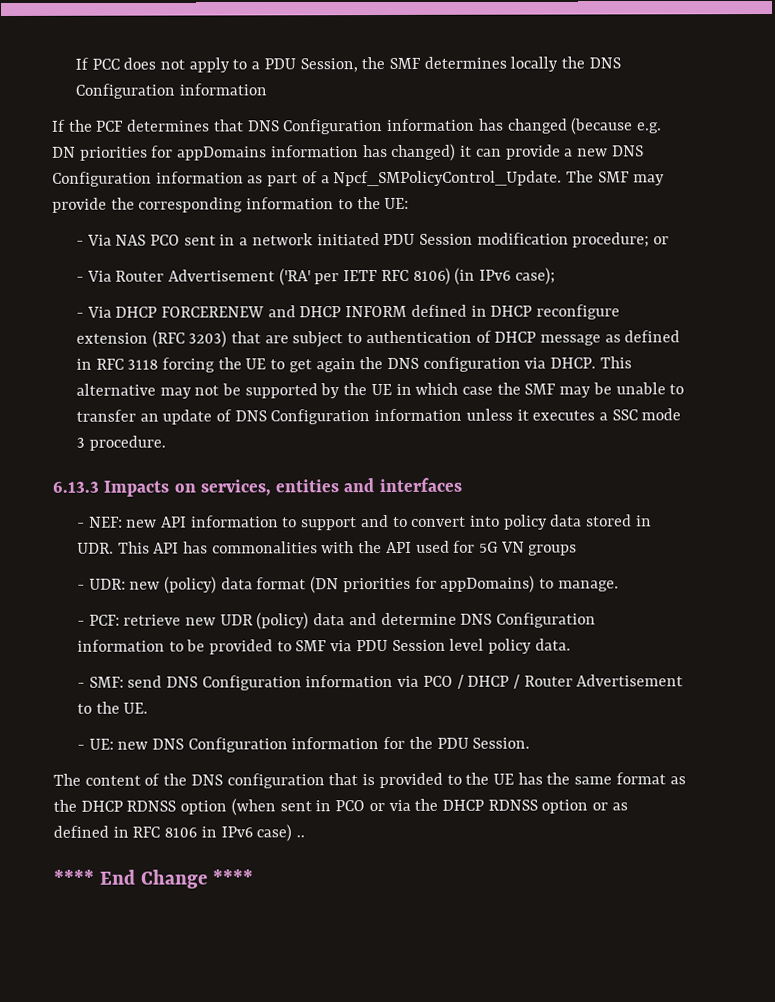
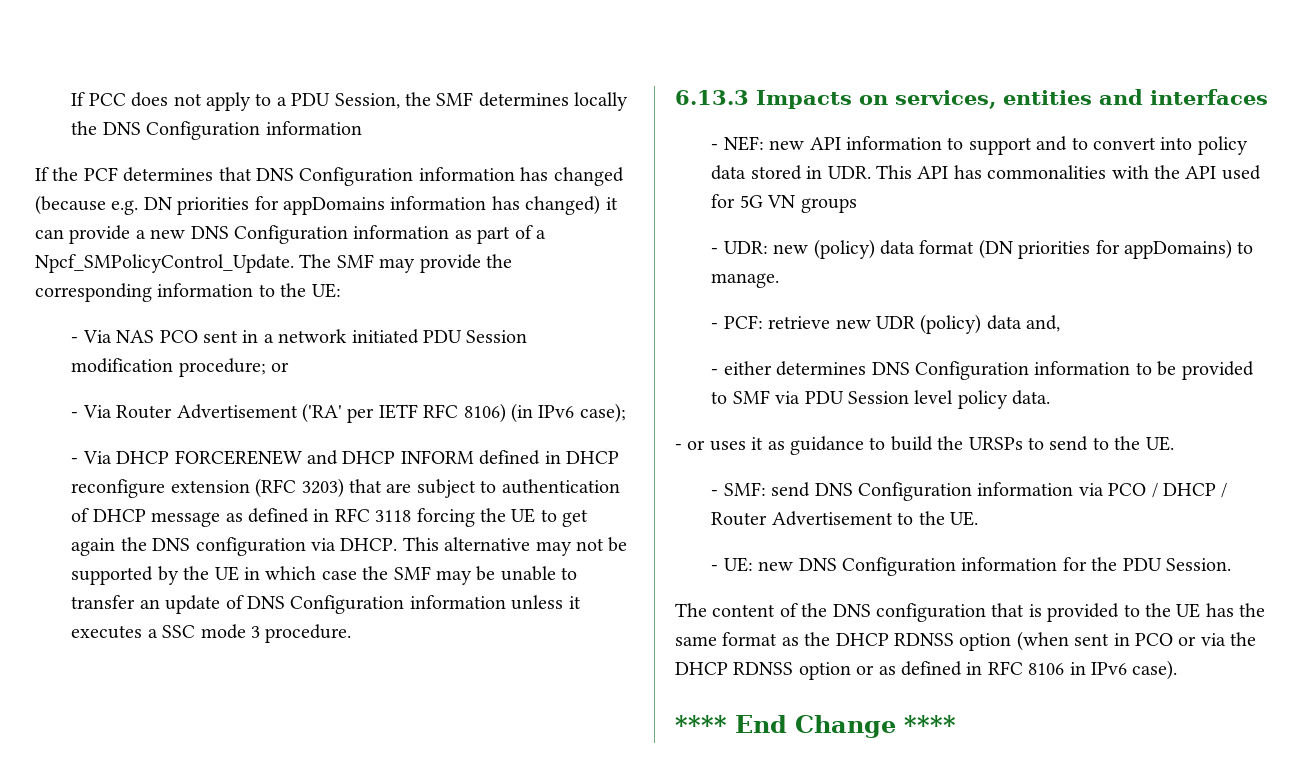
- - PCF: retrieve new UDR (policy) data and determine DNS Configuration information to be provided to SMF via PDU Session level policy data.
+ - PCF: retrieve new UDR (policy) data and,
+ - either determines DNS Configuration information to be provided to SMF via PDU Session level policy data.
+ - or uses it as guidance to build the URSPs to send to the UE.
- The content of the DNS configuration that is provided to the UE has the same format as the DHCP RDNSS option (when sent in PCO or via the DHCP RDNSS option or as defined in RFC 8106 in IPv6 case) ..
+ The content of the DNS configuration that is provided to the UE has the same format as the DHCP RDNSS option (when sent in PCO or via the DHCP RDNSS option or as defined in RFC 8106 in IPv6 case).

